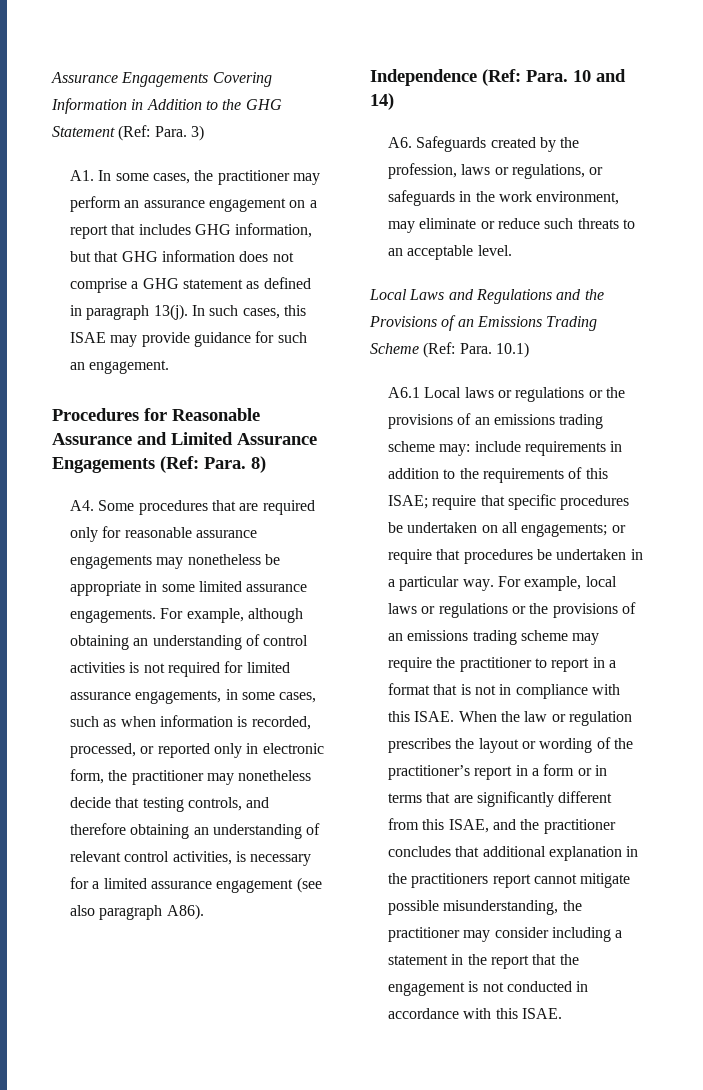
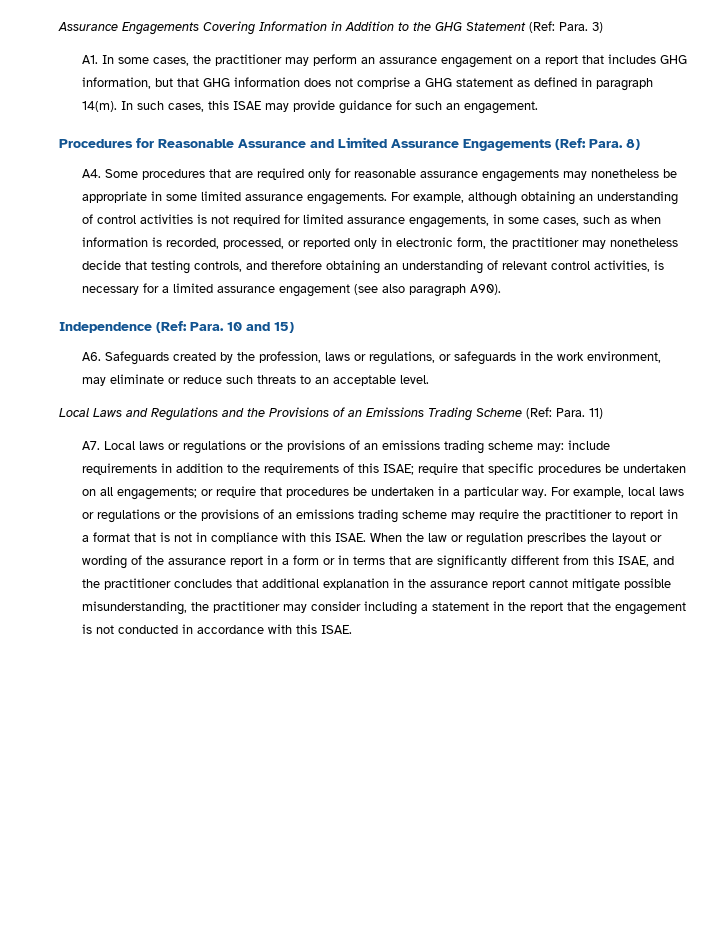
- A1. In some cases, the practitioner may perform an assurance engagement on a report that includes GHG information, but that GHG information does not comprise a GHG statement as defined in paragraph 13(j).
+ A1. In some cases, the practitioner may perform an assurance engagement on a report that includes GHG information, but that GHG information does not comprise a GHG statement as defined in paragraph 14(m).
- For example, although obtaining an understanding of control activities is not required for limited assurance engagements, in some cases, such as when information is recorded, processed, or reported only in electronic form, the practitioner may nonetheless decide that testing controls, and therefore obtaining an understanding of relevant control activities, is necessary for a limited assurance engagement (see also paragraph A86).
+ For example, although obtaining an understanding of control activities is not required for limited assurance engagements, in some cases, such as when information is recorded, processed, or reported only in electronic form, the practitioner may nonetheless decide that testing controls, and therefore obtaining an understanding of relevant control activities, is necessary for a limited assurance engagement (see also paragraph A90).
- Independence (Ref: Para. 10 and 14)
+ Independence (Ref: Para. 10 and 15)
- Local Laws and Regulations and the Provisions of an Emissions Trading Scheme (Ref: Para. 10.1)
- A6.1 Local laws or regulations or the provisions of an emissions trading scheme may: include requirements in addition to the requirements of this ISAE; require that specific procedures be undertaken on all engagements; or require that procedures be undertaken in a particular way.
+ Local Laws and Regulations and the Provisions of an Emissions Trading Scheme (Ref: Para. 11)
+ A7. Local laws or regulations or the provisions of an emissions trading scheme may: include requirements in addition to the requirements of this ISAE; require that specific procedures be undertaken on all engagements; or require that procedures be undertaken in a particular way.
- When the law or regulation prescribes the layout or wording of the practitioner’s report in a form or in terms that are significantly different from this ISAE, and the practitioner concludes that additional explanation in the practitioners report cannot mitigate possible misunderstanding, the practitioner may consider including a statement in the report that the engagement is not conducted in accordance with this ISAE.
+ When the law or regulation prescribes the layout or wording of the assurance report in a form or in terms that are significantly different from this ISAE, and the practitioner concludes that additional explanation in the assurance report cannot mitigate possible misunderstanding, the practitioner may consider including a statement in the report that the engagement is not conducted in accordance with this ISAE.

